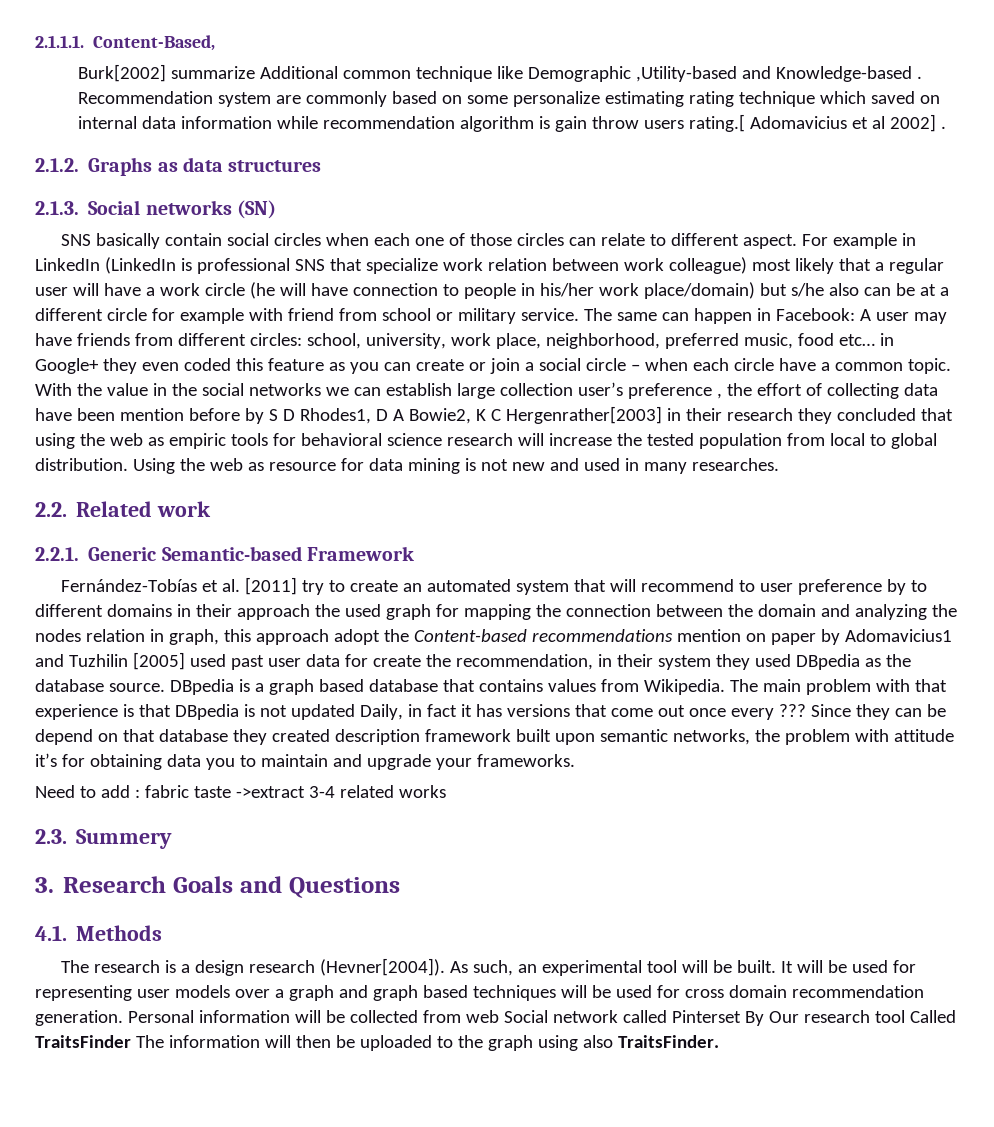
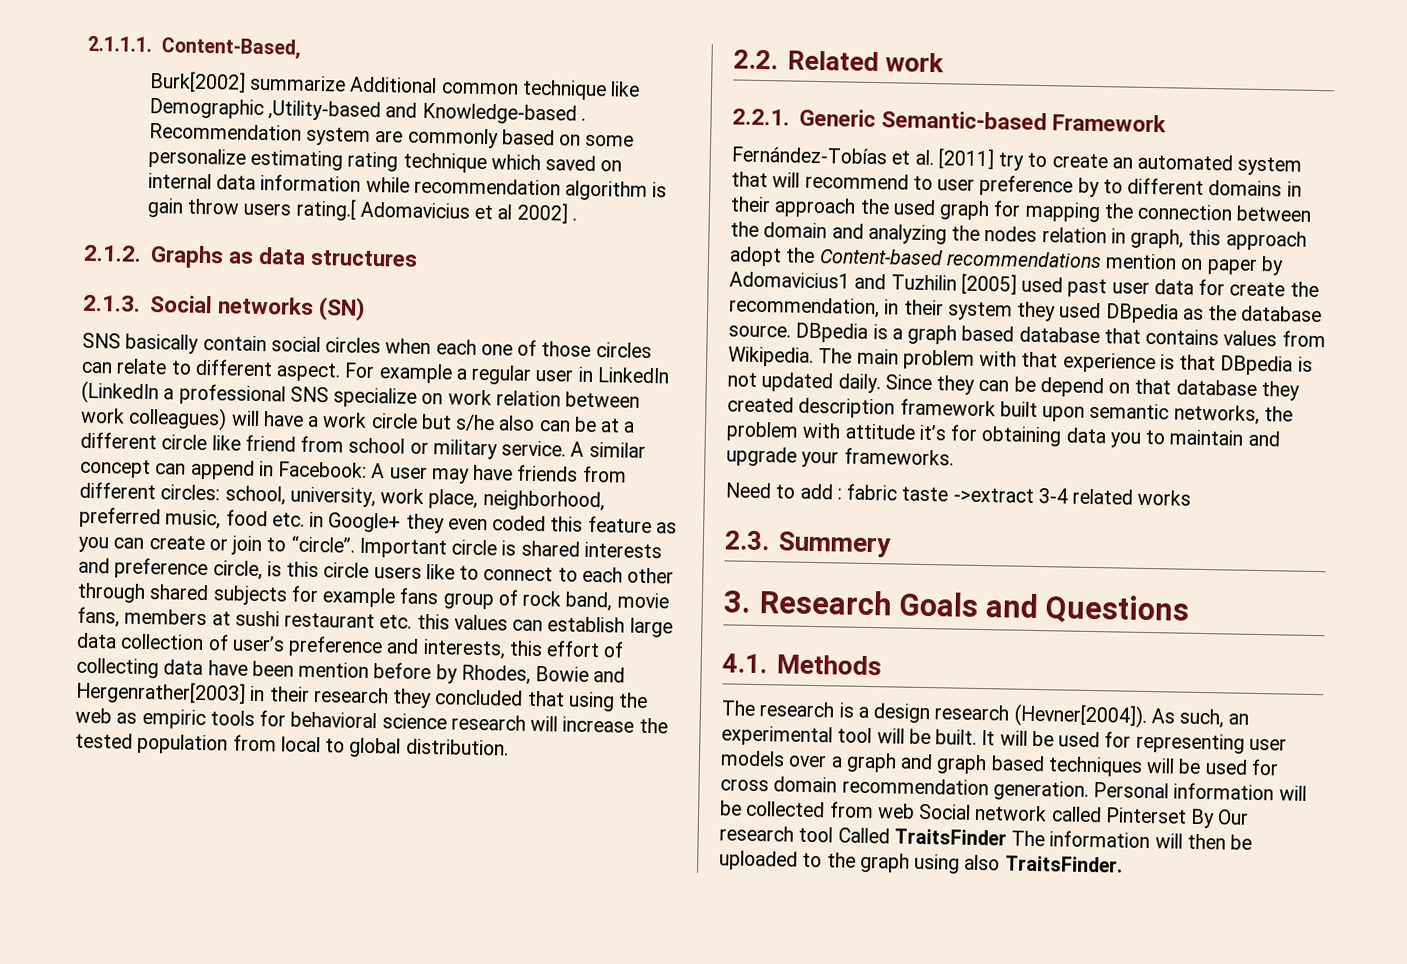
- For example in LinkedIn (LinkedIn is professional SNS that specialize work relation between work colleague) most likely that a regular user will have a work circle (he will have connection to people in his/her work place/domain) but s/he also can be at a different circle for example with friend from school or military service.
+ For example a regular user in LinkedIn (LinkedIn a professional SNS specialize on work relation between work colleagues) will have a work circle but s/he also can be at a different circle like friend from school or military service.
- The same can happen in Facebook:
+ A similar concept can append in Facebook:
- school, university, work place, neighborhood, preferred music, food etc… in Google+ they even coded this feature as you can create or join a social circle – when each circle have a common topic. With the value in the social networks we can establish large collection user’s preference , the effort of collecting data have been mention before by S D Rhodes1, D A Bowie2, K C Hergenrather[2003] in their research they concluded that using the web as empiric tools for behavioral science research will increase the tested population from local to global distribution. Using the web as resource for data mining is not new and used in many researches.
+ school, university, work place, neighborhood, preferred music, food etc. in Google+ they even coded this feature as you can create or join to “circle”. Important circle is shared interests and preference circle, is this circle users like to connect to each other through shared subjects for example fans group of rock band, movie fans, members at sushi restaurant etc. this values can establish large data collection of user’s preference and interests, this effort of collecting data have been mention before by Rhodes, Bowie and Hergenrather[2003] in their research they concluded that using the web as empiric tools for behavioral science research will increase the tested population from local to global distribution.
- The main problem with that experience is that DBpedia is not updated Daily, in fact it has versions that come out once every ???
+ The main problem with that experience is that DBpedia is not updated daily.

